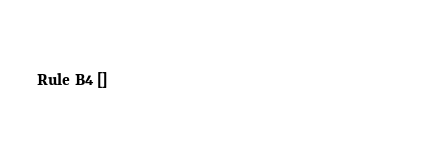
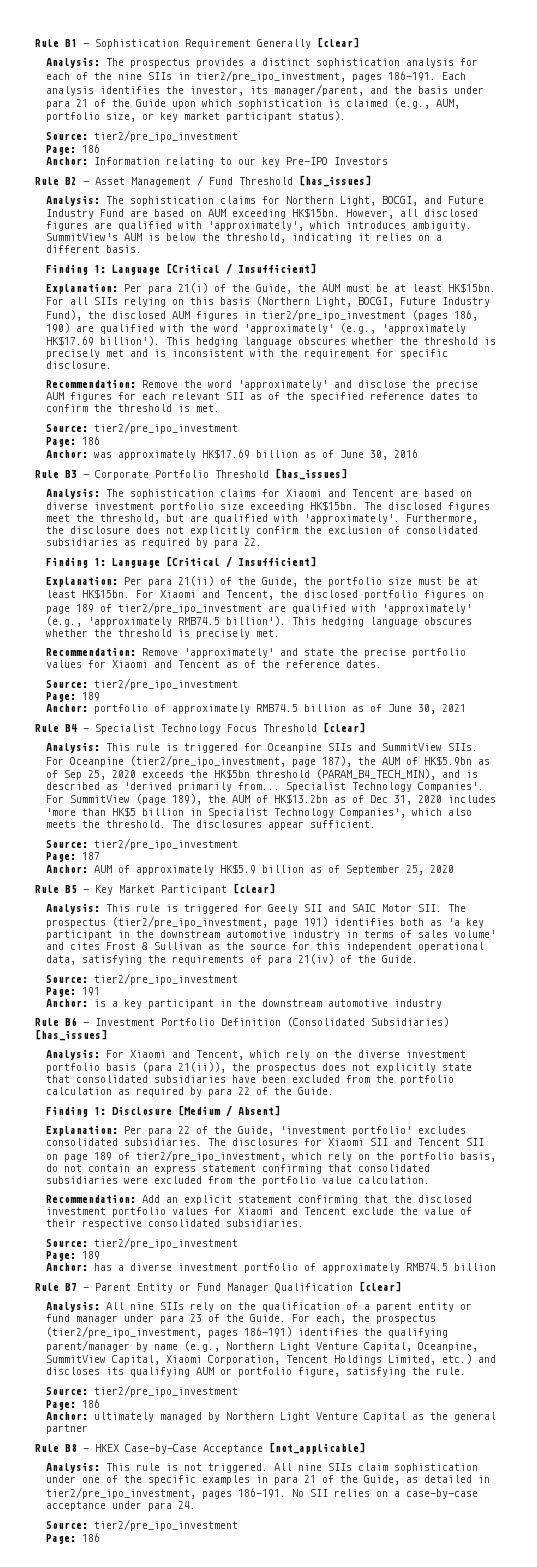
- Rule B4 []
+ Rule B1 — Sophistication Requirement Generally [clear]
+ Analysis: The prospectus provides a distinct sophistication analysis for each of the nine SIIs in tier2/pre_ipo_investment, pages 186-191. Each analysis identifies the investor, its manager/parent, and the basis under para 21 of the Guide upon which sophistication is claimed (e.g., AUM, portfolio size, or key market participant status).
+ Source: tier2/pre_ipo_investment
+ Page: 186
+ Anchor: Information relating to our key Pre-IPO Investors
+ Rule B2 — Asset Management / Fund Threshold [has_issues]
+ Analysis: The sophistication claims for Northern Light, BOCGI, and Future Industry Fund are based on AUM exceeding HK$15bn. However, all disclosed figures are qualified with 'approximately', which introduces ambiguity. SummitView's AUM is below the threshold, indicating it relies on a different basis.
+ Finding 1: Language [Critical / Insufficient]
+ Explanation: Per para 21(i) of the Guide, the AUM must be at least HK$15bn. For all SIIs relying on this basis (Northern Light, BOCGI, Future Industry Fund), the disclosed AUM figures in tier2/pre_ipo_investment (pages 186, 190) are qualified with the word 'approximately' (e.g., 'approximately HK$17.69 billion'). This hedging language obscures whether the threshold is precisely met and is inconsistent with the requirement for specific disclosure.
+ Recommendation: Remove the word 'approximately' and disclose the precise AUM figures for each relevant SII as of the specified reference dates to confirm the threshold is met.
+ Source: tier2/pre_ipo_investment
+ Page: 186
+ Anchor: was approximately HK$17.69 billion as of June 30, 2016
+ Rule B3 — Corporate Portfolio Threshold [has_issues]
+ Analysis: The sophistication claims for Xiaomi and Tencent are based on diverse investment portfolio size exceeding HK$15bn. The disclosed figures meet the threshold, but are qualified with 'approximately'. Furthermore, the disclosure does not explicitly confirm the exclusion of consolidated subsidiaries as required by para 22.
+ Finding 1: Language [Critical / Insufficient]
+ Explanation: Per para 21(ii) of the Guide, the portfolio size must be at least HK$15bn. For Xiaomi and Tencent, the disclosed portfolio figures on page 189 of tier2/pre_ipo_investment are qualified with 'approximately' (e.g., 'approximately RMB74.5 billion'). This hedging language obscures whether the threshold is precisely met.
+ Recommendation: Remove 'approximately' and state the precise portfolio values for Xiaomi and Tencent as of the reference dates.
+ Source: tier2/pre_ipo_investment
+ Page: 189
+ Anchor: portfolio of approximately RMB74.5 billion as of June 30, 2021
+ Rule B4 — Specialist Technology Focus Threshold [clear]
+ Analysis: This rule is triggered for Oceanpine SIIs and SummitView SIIs. For Oceanpine (tier2/pre_ipo_investment, page 187), the AUM of HK$5.9bn as of Sep 25, 2020 exceeds the HK$5bn threshold (PARAM_B4_TECH_MIN), and is described as 'derived primarily from... Specialist Technology Companies'. For SummitView (page 189), the AUM of HK$13.2bn as of Dec 31, 2020 includes 'more than HK$5 billion in Specialist Technology Companies', which also meets the threshold. The disclosures appear sufficient.
+ Source: tier2/pre_ipo_investment
+ Page: 187
+ Anchor: AUM of approximately HK$5.9 billion as of September 25, 2020
+ Rule B5 — Key Market Participant [clear]
+ Analysis: This rule is triggered for Geely SII and SAIC Motor SII. The prospectus (tier2/pre_ipo_investment, page 191) identifies both as 'a key participant in the downstream automotive industry in terms of sales volume' and cites Frost & Sullivan as the source for this independent operational data, satisfying the requirements of para 21(iv) of the Guide.
+ Source: tier2/pre_ipo_investment
+ Page: 191
+ Anchor: is a key participant in the downstream automotive industry
+ Rule B6 — Investment Portfolio Definition (Consolidated Subsidiaries) [has_issues]
+ Analysis: For Xiaomi and Tencent, which rely on the diverse investment portfolio basis (para 21(ii)), the prospectus does not explicitly state that consolidated subsidiaries have been excluded from the portfolio calculation as required by para 22 of the Guide.
+ Finding 1: Disclosure [Medium / Absent]
+ Explanation: Per para 22 of the Guide, 'investment portfolio' excludes consolidated subsidiaries. The disclosures for Xiaomi SII and Tencent SII on page 189 of tier2/pre_ipo_investment, which rely on the portfolio basis, do not contain an express statement confirming that consolidated subsidiaries were excluded from the portfolio value calculation.
+ Recommendation: Add an explicit statement confirming that the disclosed investment portfolio values for Xiaomi and Tencent exclude the value of their respective consolidated subsidiaries.
+ Source: tier2/pre_ipo_investment
+ Page: 189
+ Anchor: has a diverse investment portfolio of approximately RMB74.5 billion
+ Rule B7 — Parent Entity or Fund Manager Qualification [clear]
+ Analysis: All nine SIIs rely on the qualification of a parent entity or fund manager under para 23 of the Guide. For each, the prospectus (tier2/pre_ipo_investment, pages 186-191) identifies the qualifying parent/manager by name (e.g., Northern Light Venture Capital, Oceanpine, SummitView Capital, Xiaomi Corporation, Tencent Holdings Limited, etc.) and discloses its qualifying AUM or portfolio figure, satisfying the rule.
+ Source: tier2/pre_ipo_investment
+ Page: 186
+ Anchor: ultimately managed by Northern Light Venture Capital as the general partner
+ Rule B8 — HKEX Case-by-Case Acceptance [not_applicable]
+ Analysis: This rule is not triggered. All nine SIIs claim sophistication under one of the specific examples in para 21 of the Guide, as detailed in tier2/pre_ipo_investment, pages 186-191. No SII relies on a case-by-case acceptance under para 24.
+ Source: tier2/pre_ipo_investment
+ Page: 186

